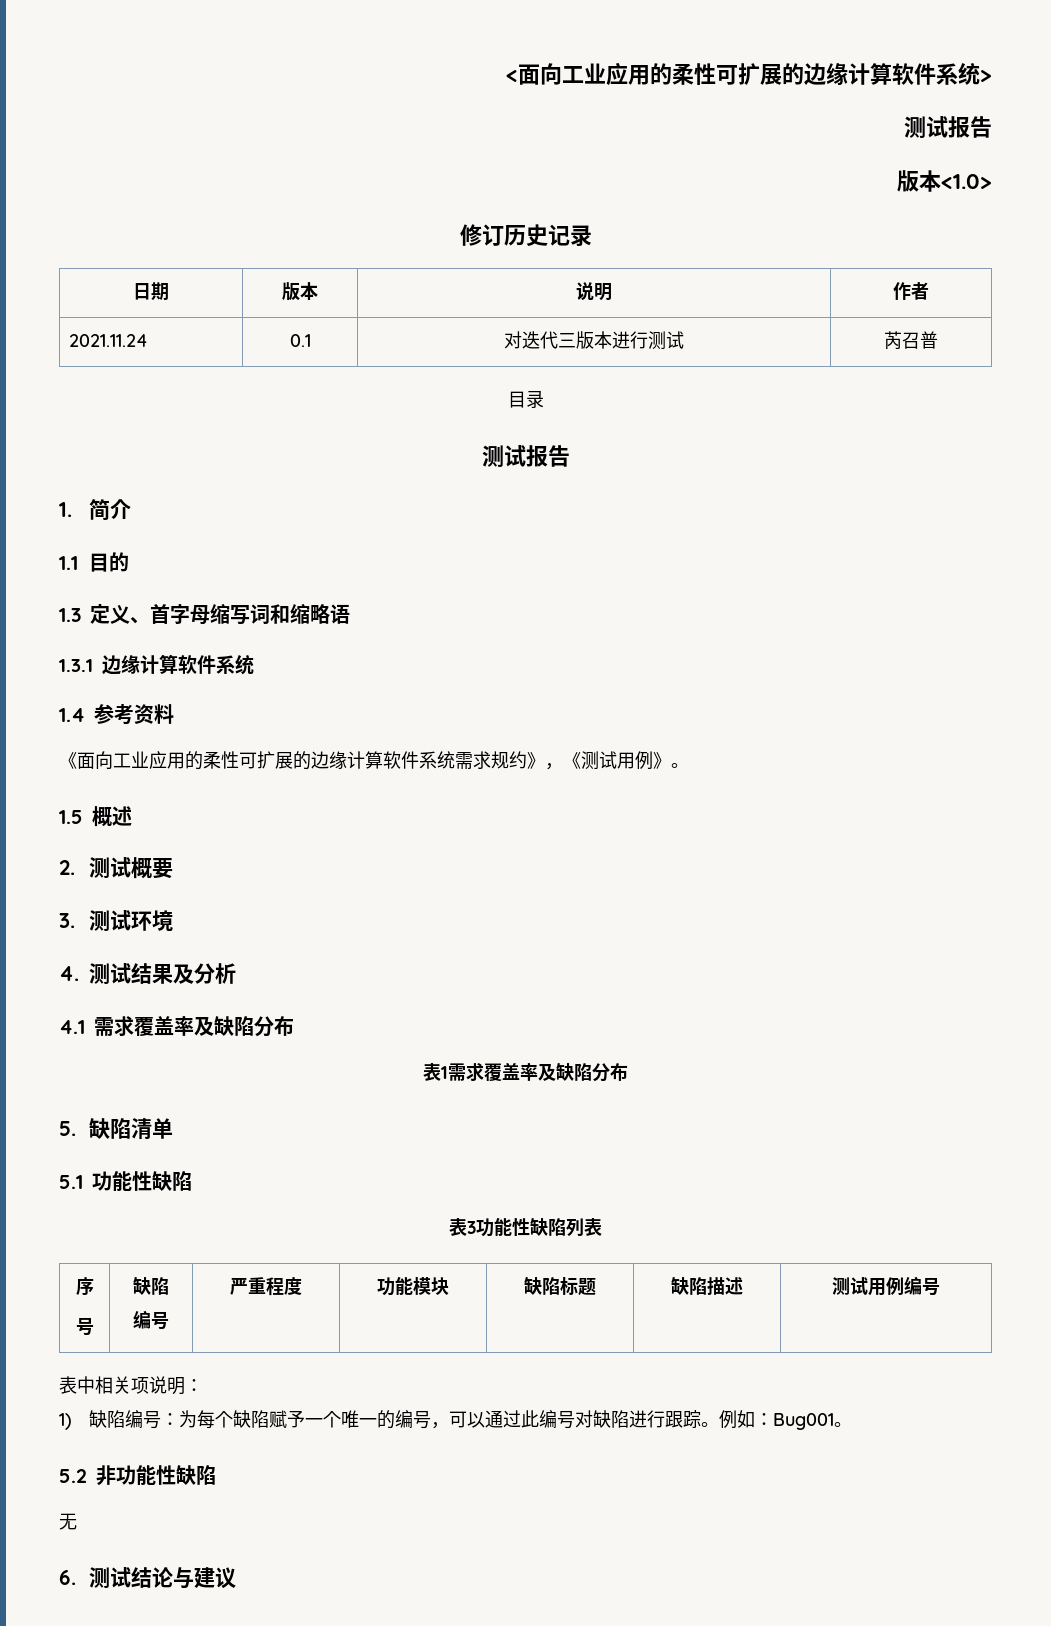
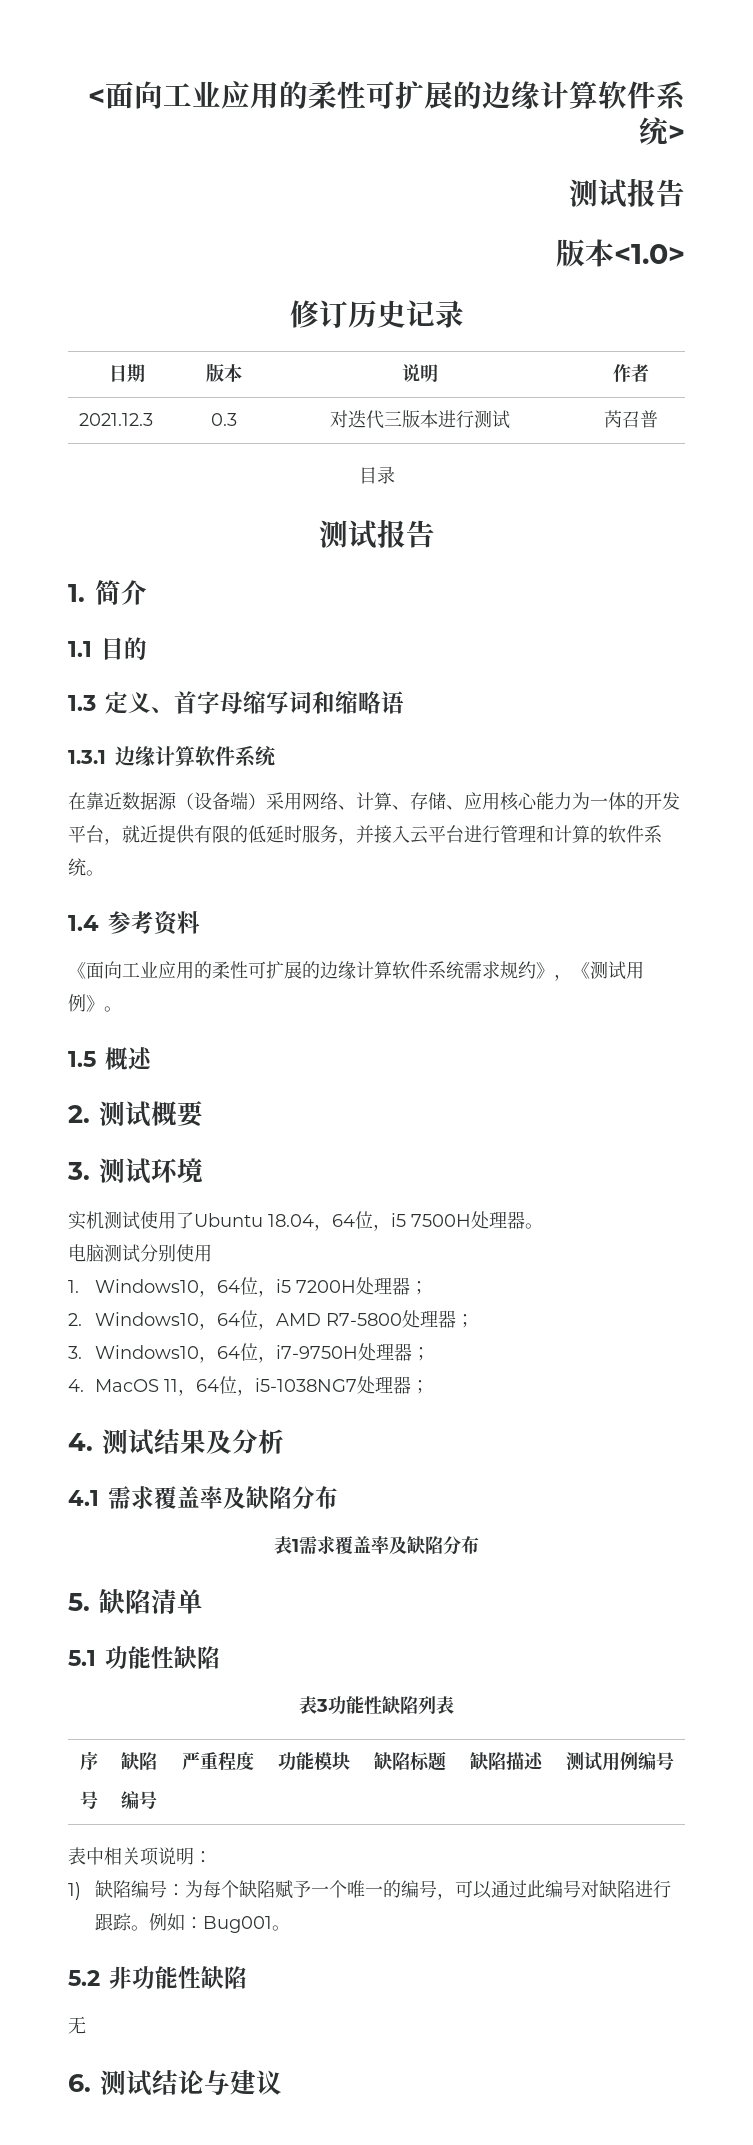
- 2021.11.24 | 0.1 | 对迭代三版本进行测试 | 芮召普
+ 2021.12.3 | 0.3 | 对迭代三版本进行测试 | 芮召普
+ 在靠近数据源（设备端）采用网络、计算、存储、应用核心能力为一体的开发平台，就近提供有限的低延时服务，并接入云平台进行管理和计算的软件系统。
+ 实机测试使用了Ubuntu 18.04，64位，i5 7500H处理器。
+ 电脑测试分别使用
+ 1. Windows10，64位，i5 7200H处理器；
+ 2. Windows10，64位，AMD R7-5800处理器；
+ 3. Windows10，64位，i7-9750H处理器；
+ 4. MacOS 11，64位，i5-1038NG7处理器；

